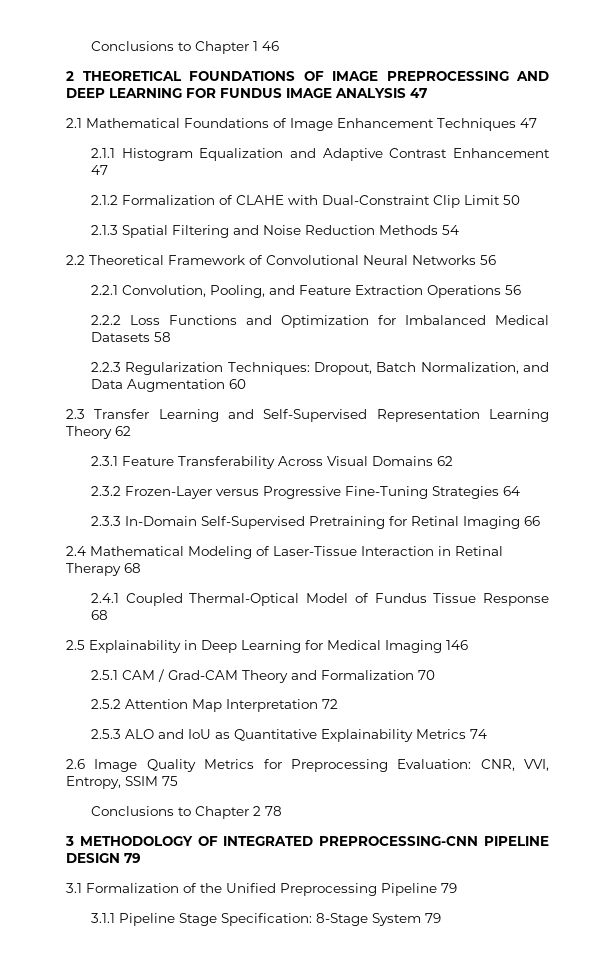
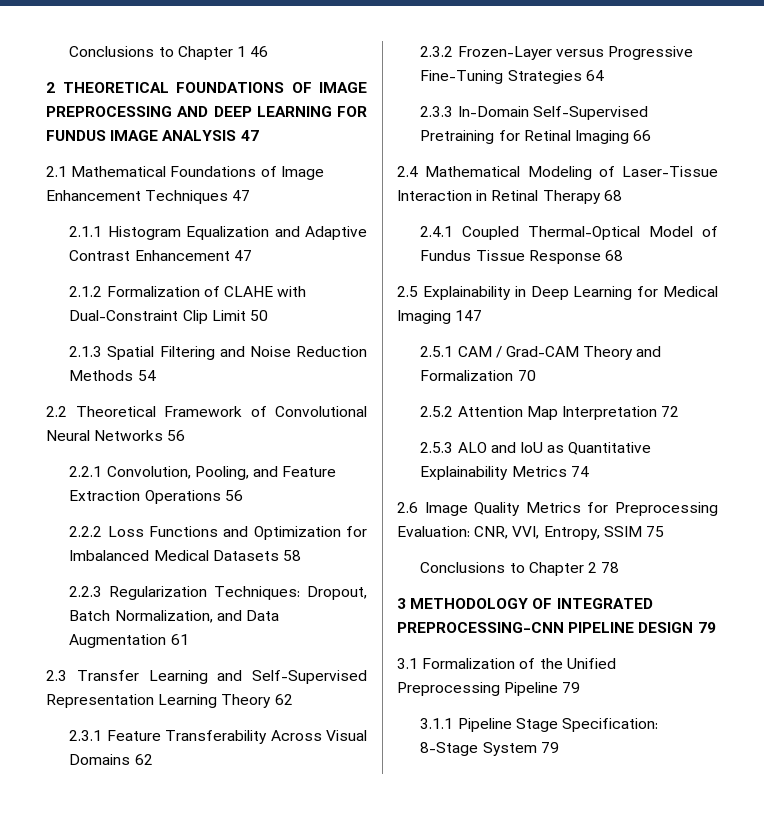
- 2.2.3 Regularization Techniques: Dropout, Batch Normalization, and Data Augmentation 60
+ 2.2.3 Regularization Techniques: Dropout, Batch Normalization, and Data Augmentation 61
- 2.5 Explainability in Deep Learning for Medical Imaging 146
+ 2.5 Explainability in Deep Learning for Medical Imaging 147

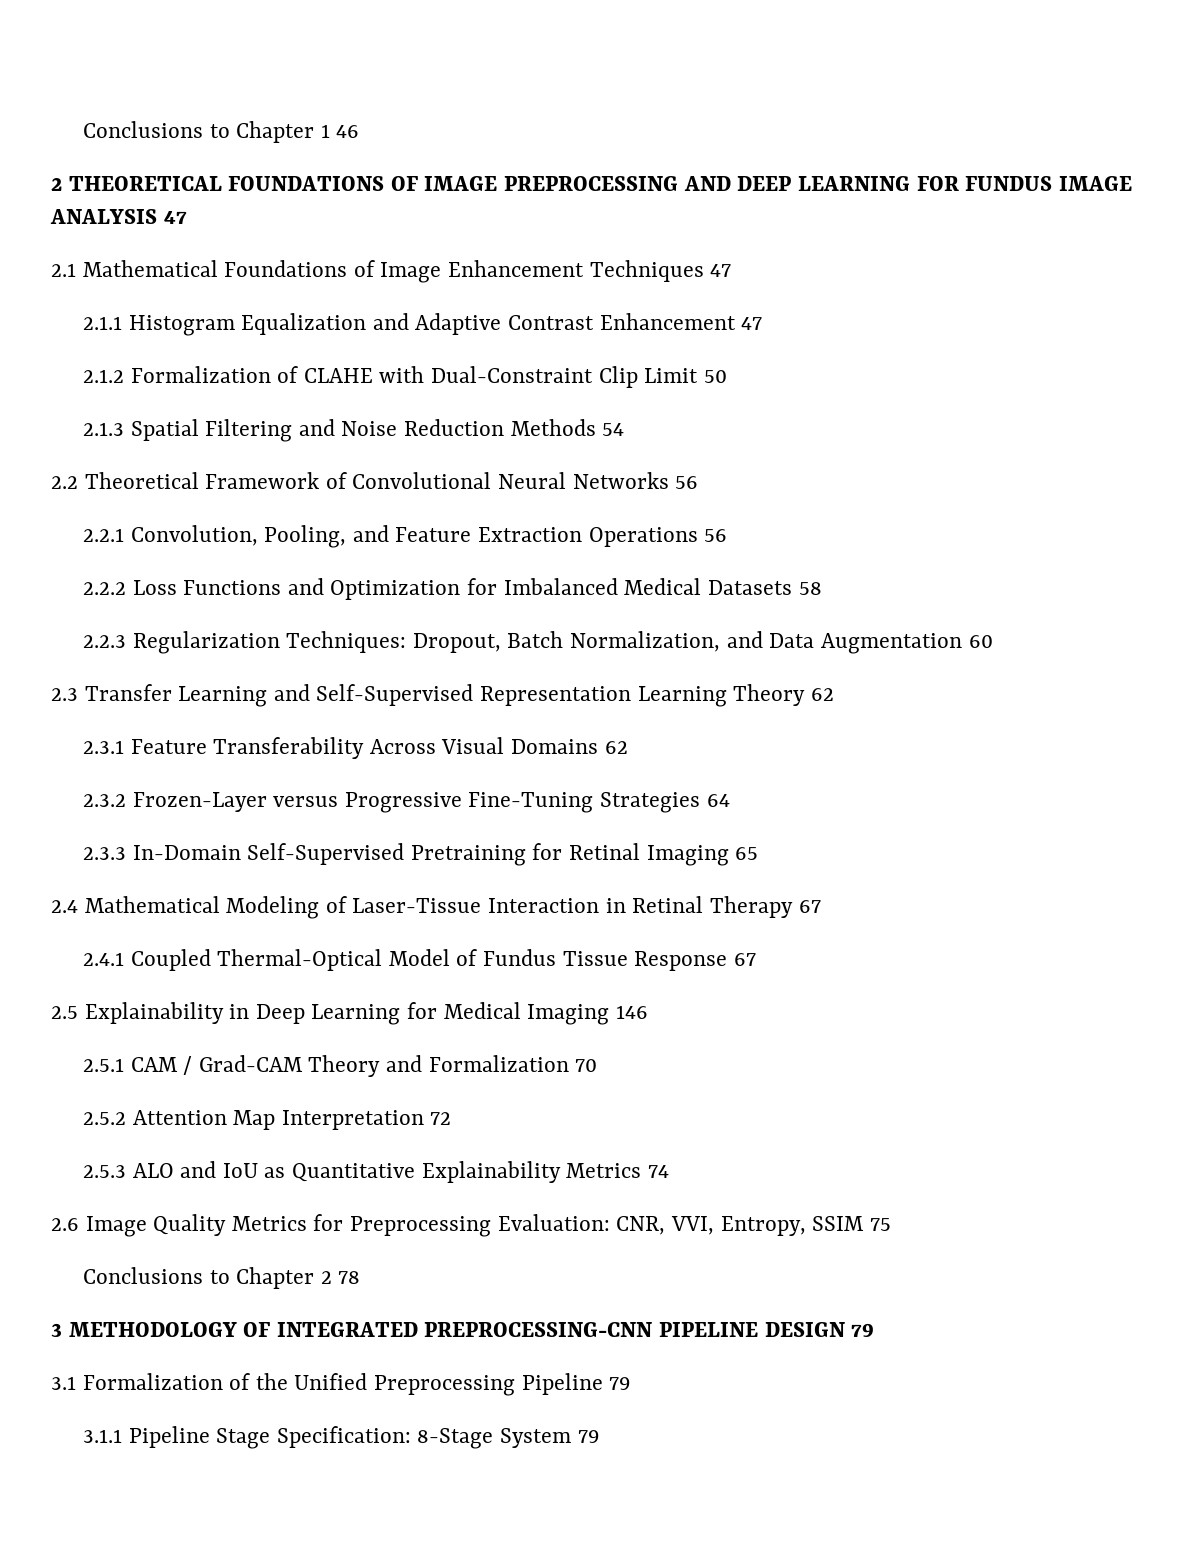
- 2.2.3 Regularization Techniques: Dropout, Batch Normalization, and Data Augmentation 61
+ 2.2.3 Regularization Techniques: Dropout, Batch Normalization, and Data Augmentation 60
- 2.3.3 In-Domain Self-Supervised Pretraining for Retinal Imaging 66
+ 2.3.3 In-Domain Self-Supervised Pretraining for Retinal Imaging 65
- 2.4 Mathematical Modeling of Laser-Tissue Interaction in Retinal Therapy 68
+ 2.4 Mathematical Modeling of Laser-Tissue Interaction in Retinal Therapy 67
- 2.4.1 Coupled Thermal-Optical Model of Fundus Tissue Response 68
+ 2.4.1 Coupled Thermal-Optical Model of Fundus Tissue Response 67
- 2.5 Explainability in Deep Learning for Medical Imaging 147
+ 2.5 Explainability in Deep Learning for Medical Imaging 146

